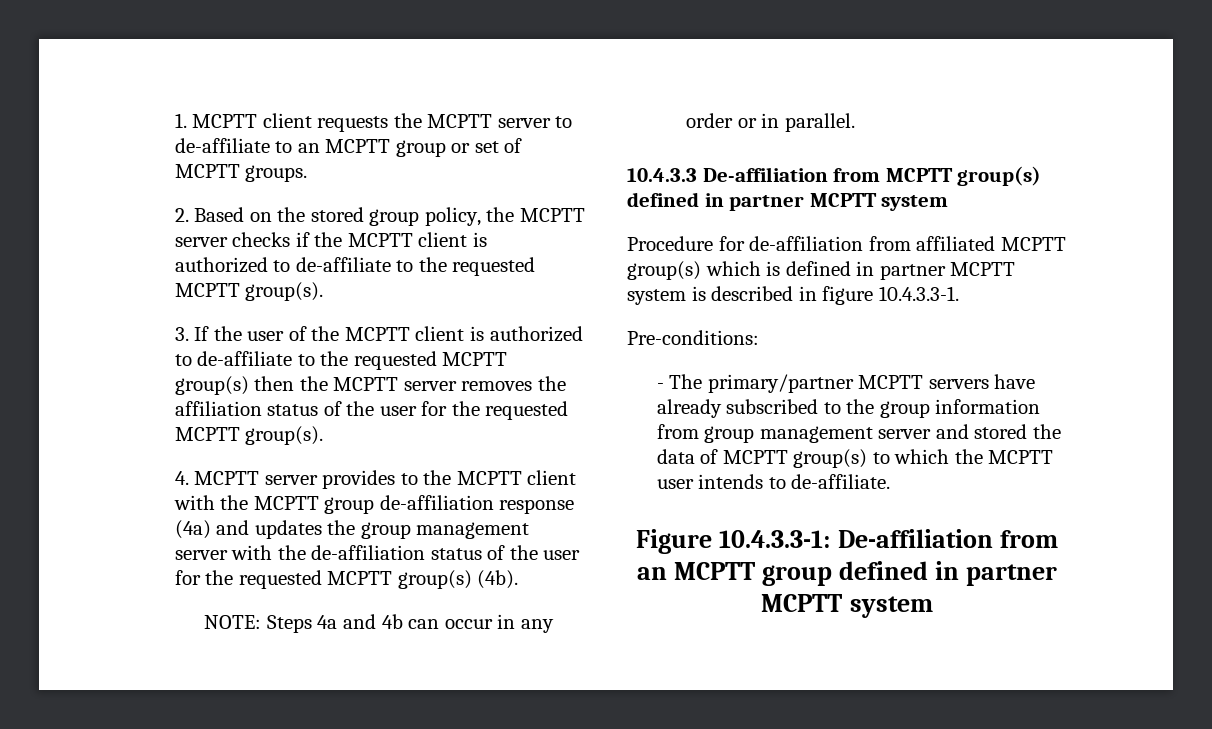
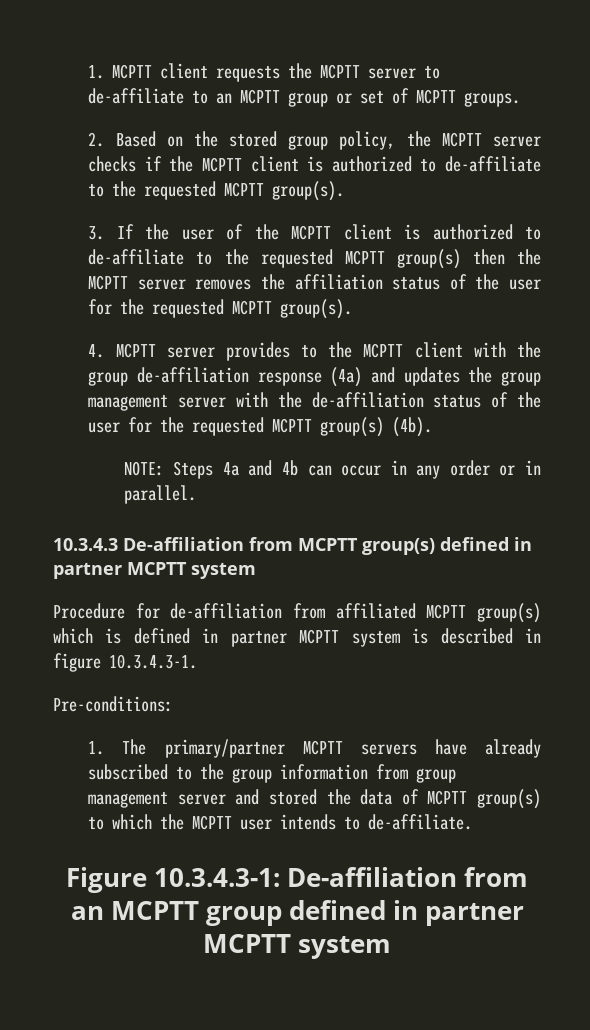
- 4. MCPTT server provides to the MCPTT client with the MCPTT group de-affiliation response (4a) and updates the group management server with the de-affiliation status of the user for the requested MCPTT group(s) (4b).
+ 4. MCPTT server provides to the MCPTT client with the group de-affiliation response (4a) and updates the group management server with the de-affiliation status of the user for the requested MCPTT group(s) (4b).
- 10.4.3.3 De-affiliation from MCPTT group(s) defined in partner MCPTT system
+ 10.3.4.3 De-affiliation from MCPTT group(s) defined in partner MCPTT system
- Procedure for de-affiliation from affiliated MCPTT group(s) which is defined in partner MCPTT system is described in figure 10.4.3.3-1.
+ Procedure for de-affiliation from affiliated MCPTT group(s) which is defined in partner MCPTT system is described in figure 10.3.4.3-1.
- - The primary/partner MCPTT servers have already subscribed to the group information from group management server and stored the data of MCPTT group(s) to which the MCPTT user intends to de-affiliate.
+ 1. The primary/partner MCPTT servers have already subscribed to the group information from group management server and stored the data of MCPTT group(s) to which the MCPTT user intends to de-affiliate.
- Figure 10.4.3.3-1: De-affiliation from an MCPTT group defined in partner MCPTT system
+ Figure 10.3.4.3-1: De-affiliation from an MCPTT group defined in partner MCPTT system

